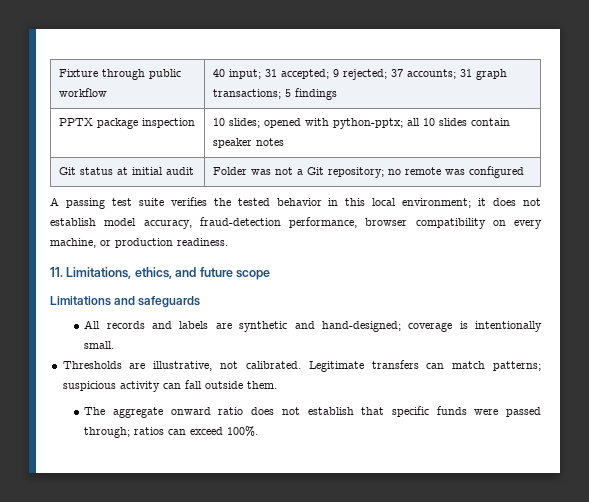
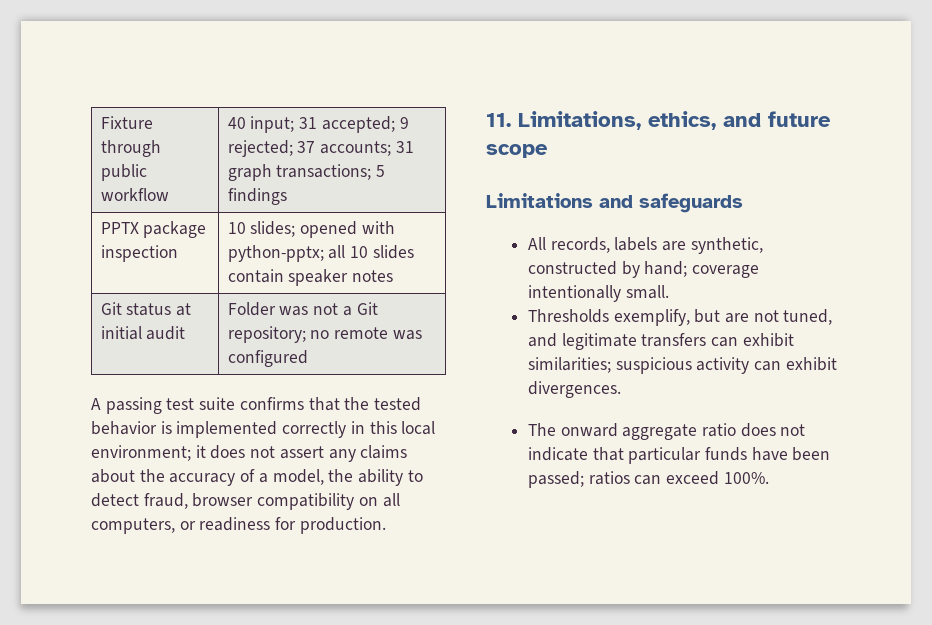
- A passing test suite verifies the tested behavior in this local environment; it does not establish model accuracy, fraud-detection performance, browser compatibility on every machine, or production readiness.
+ A passing test suite confirms that the tested behavior is implemented correctly in this local environment; it does not assert any claims about the accuracy of a model, the ability to detect fraud, browser compatibility on all computers, or readiness for production.
- All records and labels are synthetic and hand-designed; coverage is intentionally small.
- Thresholds are illustrative, not calibrated. Legitimate transfers can match patterns; suspicious activity can fall outside them.
+ All records, labels are synthetic, constructed by hand; coverage intentionally small.
+ Thresholds exemplify, but are not tuned, and legitimate transfers can exhibit similarities; suspicious activity can exhibit divergences.
- The aggregate onward ratio does not establish that specific funds were passed through; ratios can exceed 100%.
+ The onward aggregate ratio does not indicate that particular funds have been passed; ratios can exceed 100%.

